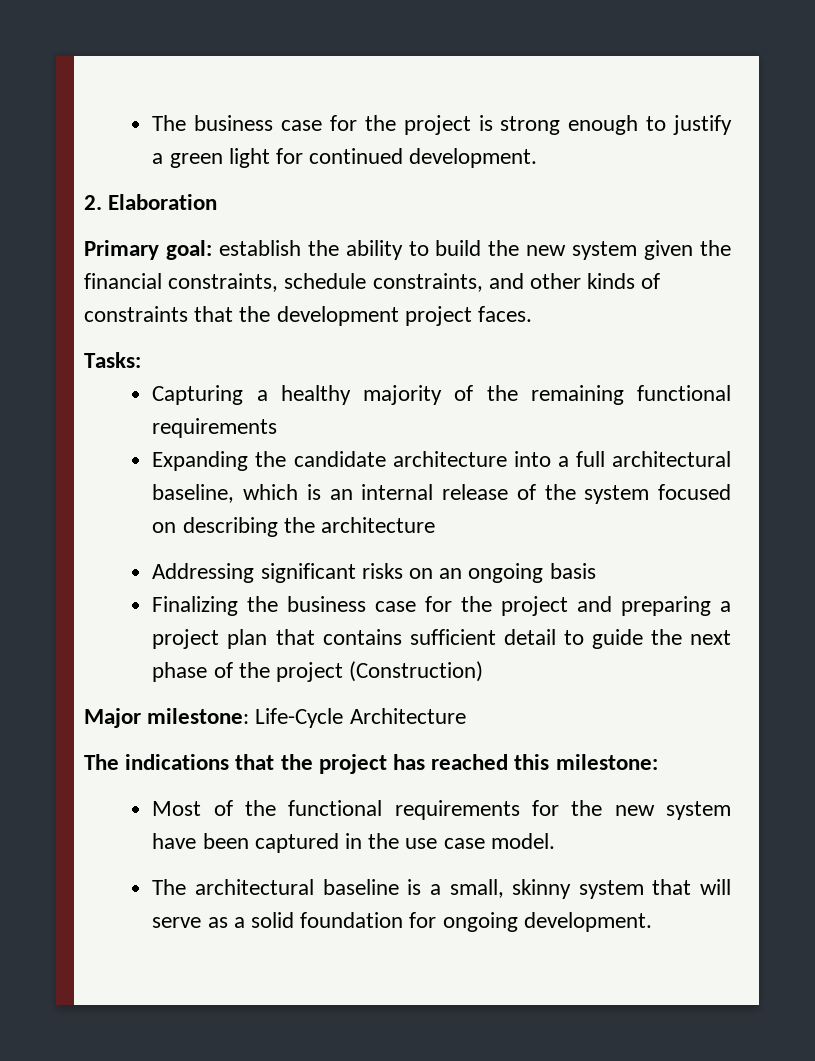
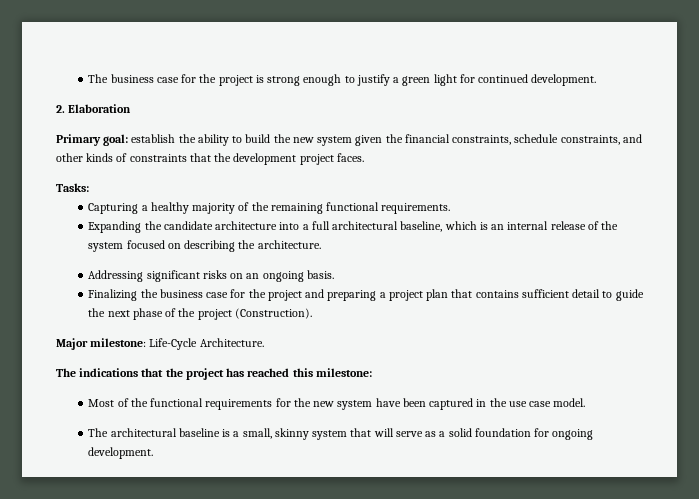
- Capturing a healthy majority of the remaining functional requirements
+ Capturing a healthy majority of the remaining functional requirements.
- Expanding the candidate architecture into a full architectural baseline, which is an internal release of the system focused on describing the architecture
+ Expanding the candidate architecture into a full architectural baseline, which is an internal release of the system focused on describing the architecture.
- Addressing significant risks on an ongoing basis
+ Addressing significant risks on an ongoing basis.
- Finalizing the business case for the project and preparing a project plan that contains sufficient detail to guide the next phase of the project (Construction)
+ Finalizing the business case for the project and preparing a project plan that contains sufficient detail to guide the next phase of the project (Construction).
- Major milestone: Life-Cycle Architecture
+ Major milestone: Life-Cycle Architecture.

